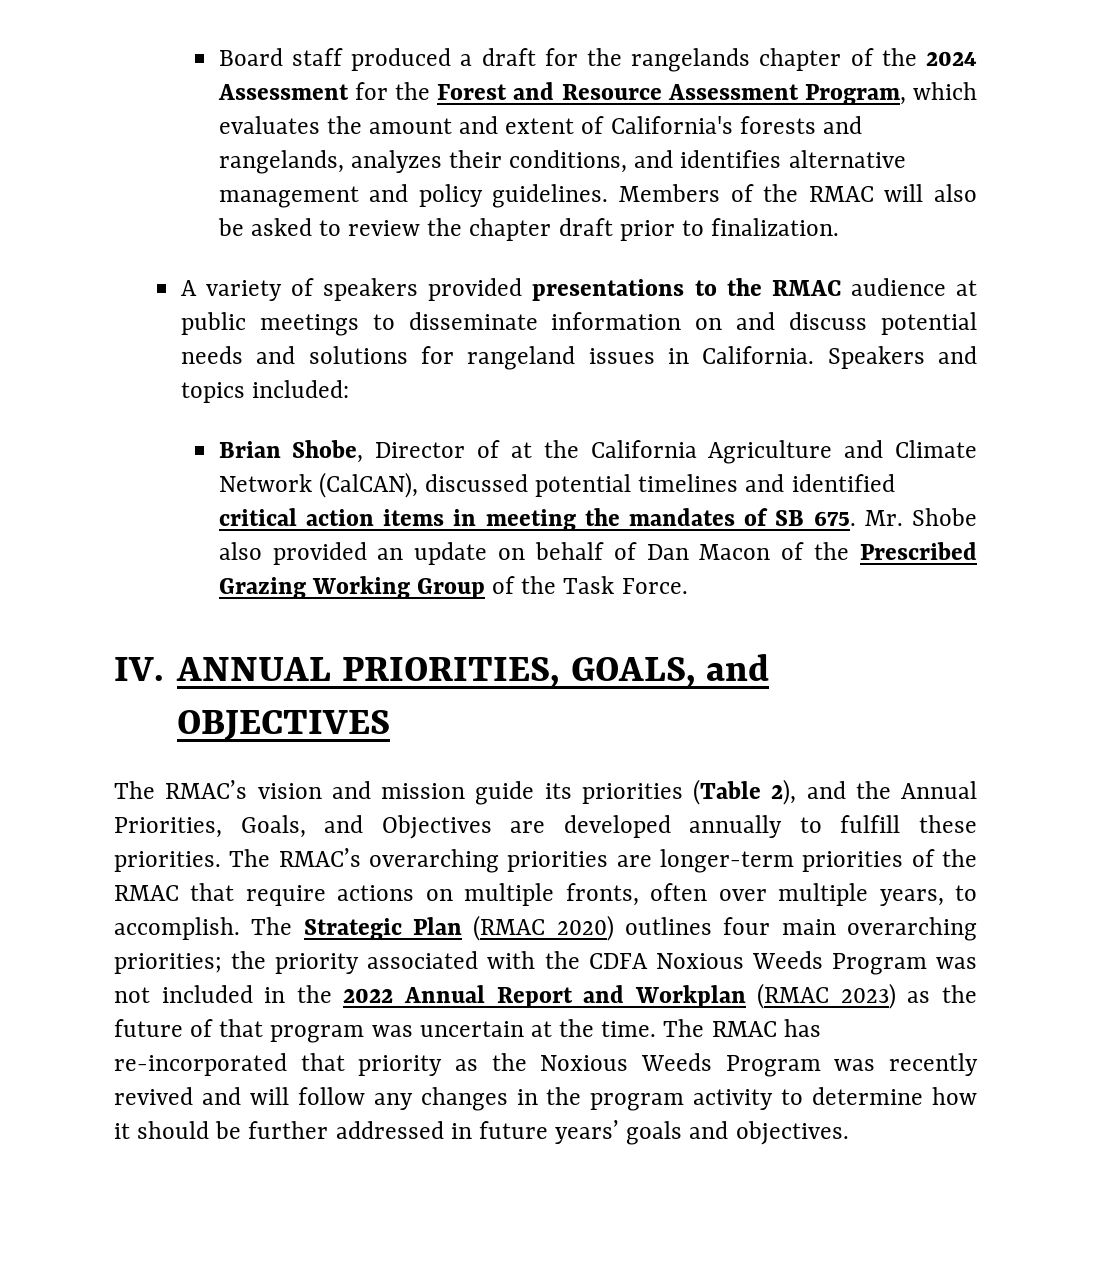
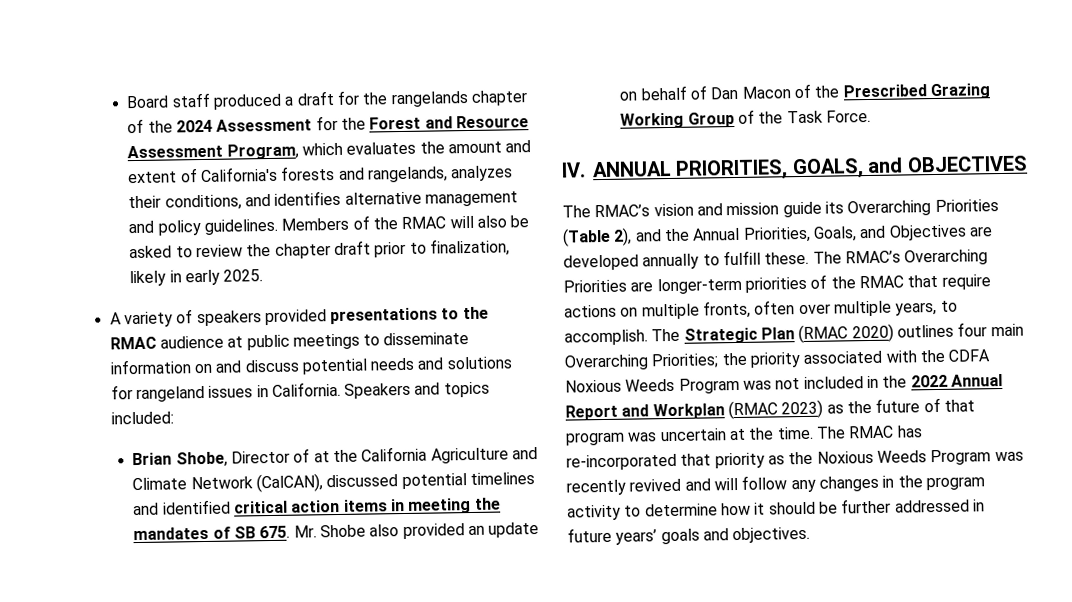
- Members of the RMAC will also be asked to review the chapter draft prior to finalization.
+ Members of the RMAC will also be asked to review the chapter draft prior to finalization, likely in early 2025.
- The RMAC’s vision and mission guide its priorities (Table 2), and the Annual Priorities, Goals, and Objectives are developed annually to fulfill these priorities. The RMAC’s overarching priorities are longer-term priorities of the RMAC that require actions on multiple fronts, often over multiple years, to accomplish.
+ The RMAC’s vision and mission guide its Overarching Priorities (Table 2), and the Annual Priorities, Goals, and Objectives are developed annually to fulfill these. The RMAC’s Overarching Priorities are longer-term priorities of the RMAC that require actions on multiple fronts, often over multiple years, to accomplish.
- The Strategic Plan (RMAC 2020) outlines four main overarching priorities; the priority associated with the CDFA Noxious Weeds Program was not included in the 2022 Annual Report and Workplan (RMAC 2023) as the future of that program was uncertain at the time.
+ The Strategic Plan (RMAC 2020) outlines four main Overarching Priorities; the priority associated with the CDFA Noxious Weeds Program was not included in the 2022 Annual Report and Workplan (RMAC 2023) as the future of that program was uncertain at the time.

